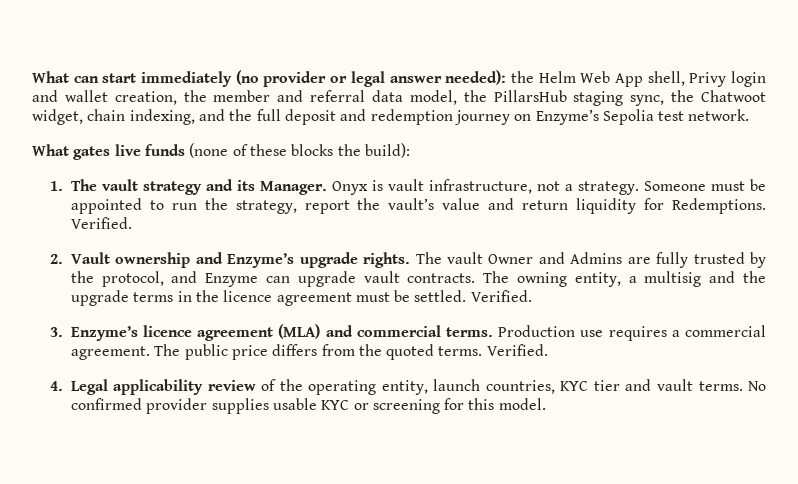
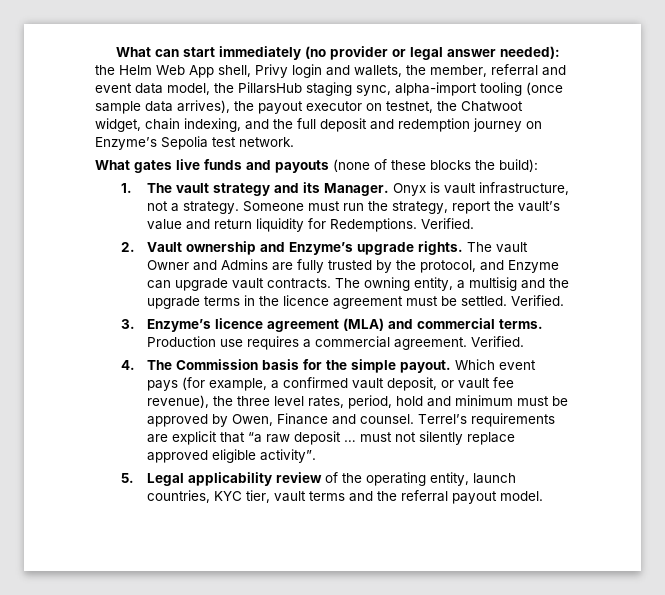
- What can start immediately (no provider or legal answer needed): the Helm Web App shell, Privy login and wallet creation, the member and referral data model, the PillarsHub staging sync, the Chatwoot widget, chain indexing, and the full deposit and redemption journey on Enzyme’s Sepolia test network.
+ What can start immediately (no provider or legal answer needed): the Helm Web App shell, Privy login and wallets, the member, referral and event data model, the PillarsHub staging sync, alpha-import tooling (once sample data arrives), the payout executor on testnet, the Chatwoot widget, chain indexing, and the full deposit and redemption journey on Enzyme’s Sepolia test network.
- What gates live funds (none of these blocks the build):
+ What gates live funds and payouts (none of these blocks the build):
- Someone must be appointed to run the strategy, report the vault’s value and return liquidity for Redemptions.
+ Someone must run the strategy, report the vault’s value and return liquidity for Redemptions.
- Production use requires a commercial agreement. The public price differs from the quoted terms. Verified.
- 4. Legal applicability review of the operating entity, launch countries, KYC tier and vault terms. No confirmed provider supplies usable KYC or screening for this model.
+ Production use requires a commercial agreement. Verified.
+ 4. The Commission basis for the simple payout. Which event pays (for example, a confirmed vault deposit, or vault fee revenue), the three level rates, period, hold and minimum must be approved by Owen, Finance and counsel. Terrel’s requirements are explicit that “a raw deposit … must not silently replace approved eligible activity”.
+ 5. Legal applicability review of the operating entity, launch countries, KYC tier, vault terms and the referral payout model.

